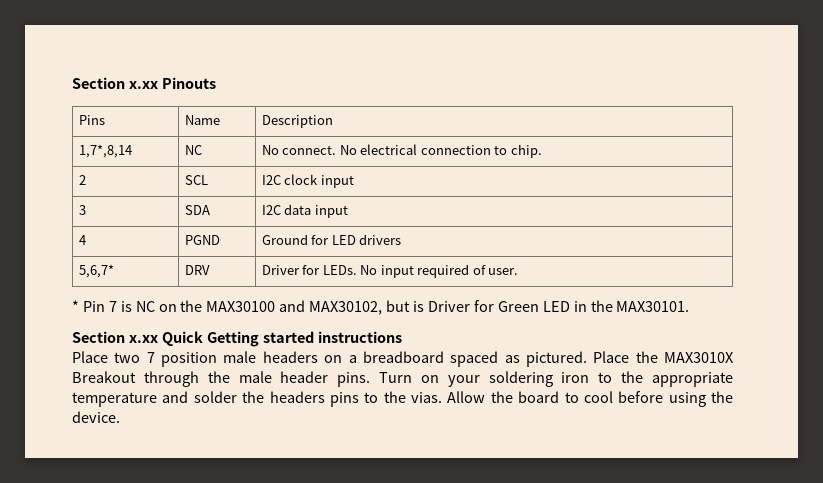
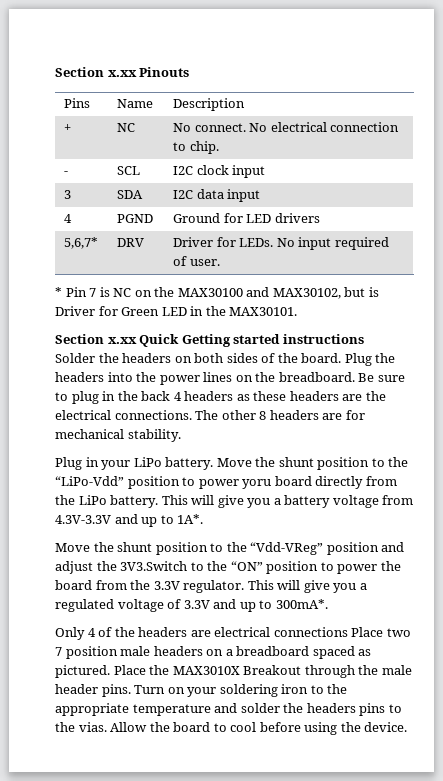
- 1,7*,8,14 | NC | No connect. No electrical connection to chip.
+ + | NC | No connect. No electrical connection to chip.
- 2 | SCL | I2C clock input
+ - | SCL | I2C clock input
- Place two 7 position male headers on a breadboard spaced as pictured.
+ Solder the headers on both sides of the board. Plug the headers into the power lines on the breadboard. Be sure to plug in the back 4 headers as these headers are the electrical connections. The other 8 headers are for mechanical stability.
+ Plug in your LiPo battery. Move the shunt position to the “LiPo-Vdd” position to power yoru board directly from the LiPo battery. This will give you a battery voltage from 4.3V-3.3V and up to 1A*.
+ Move the shunt position to the “Vdd-VReg” position and adjust the 3V3.Switch to the “ON” position to power the board from the 3.3V regulator. This will give you a regulated voltage of 3.3V and up to 300mA*.
+ Only 4 of the headers are electrical connections Place two 7 position male headers on a breadboard spaced as pictured.

